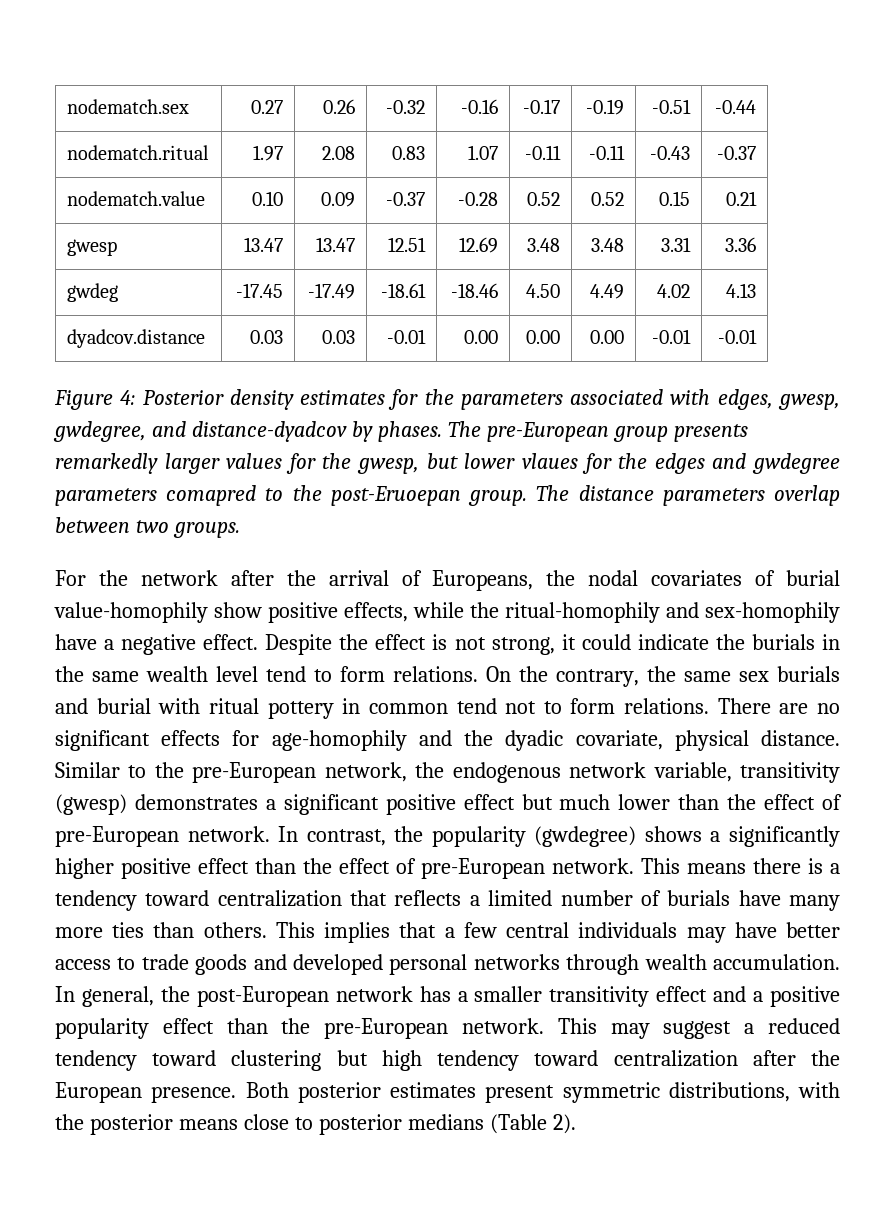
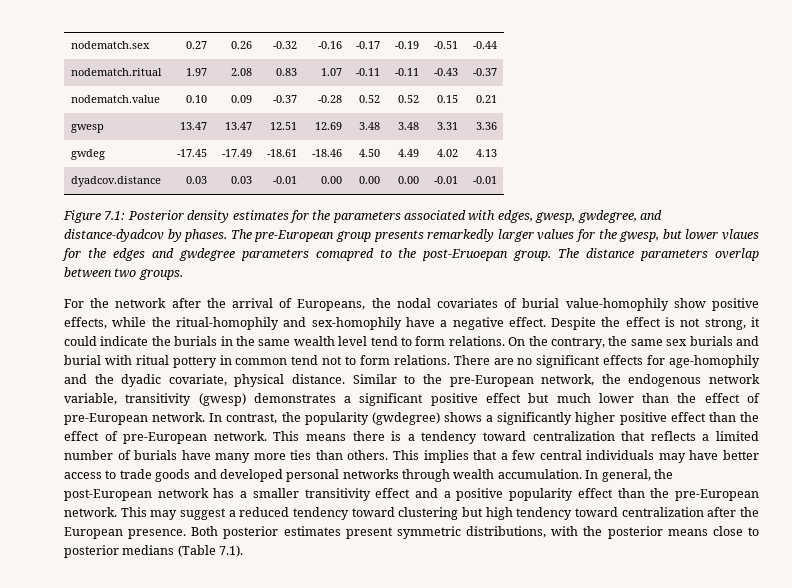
- Figure 4: Posterior density estimates for the parameters associated with edges, gwesp, gwdegree, and distance-dyadcov by phases.
+ Figure 7.1: Posterior density estimates for the parameters associated with edges, gwesp, gwdegree, and distance-dyadcov by phases.
- Both posterior estimates present symmetric distributions, with the posterior means close to posterior medians (Table 2).
+ Both posterior estimates present symmetric distributions, with the posterior means close to posterior medians (Table 7.1).

